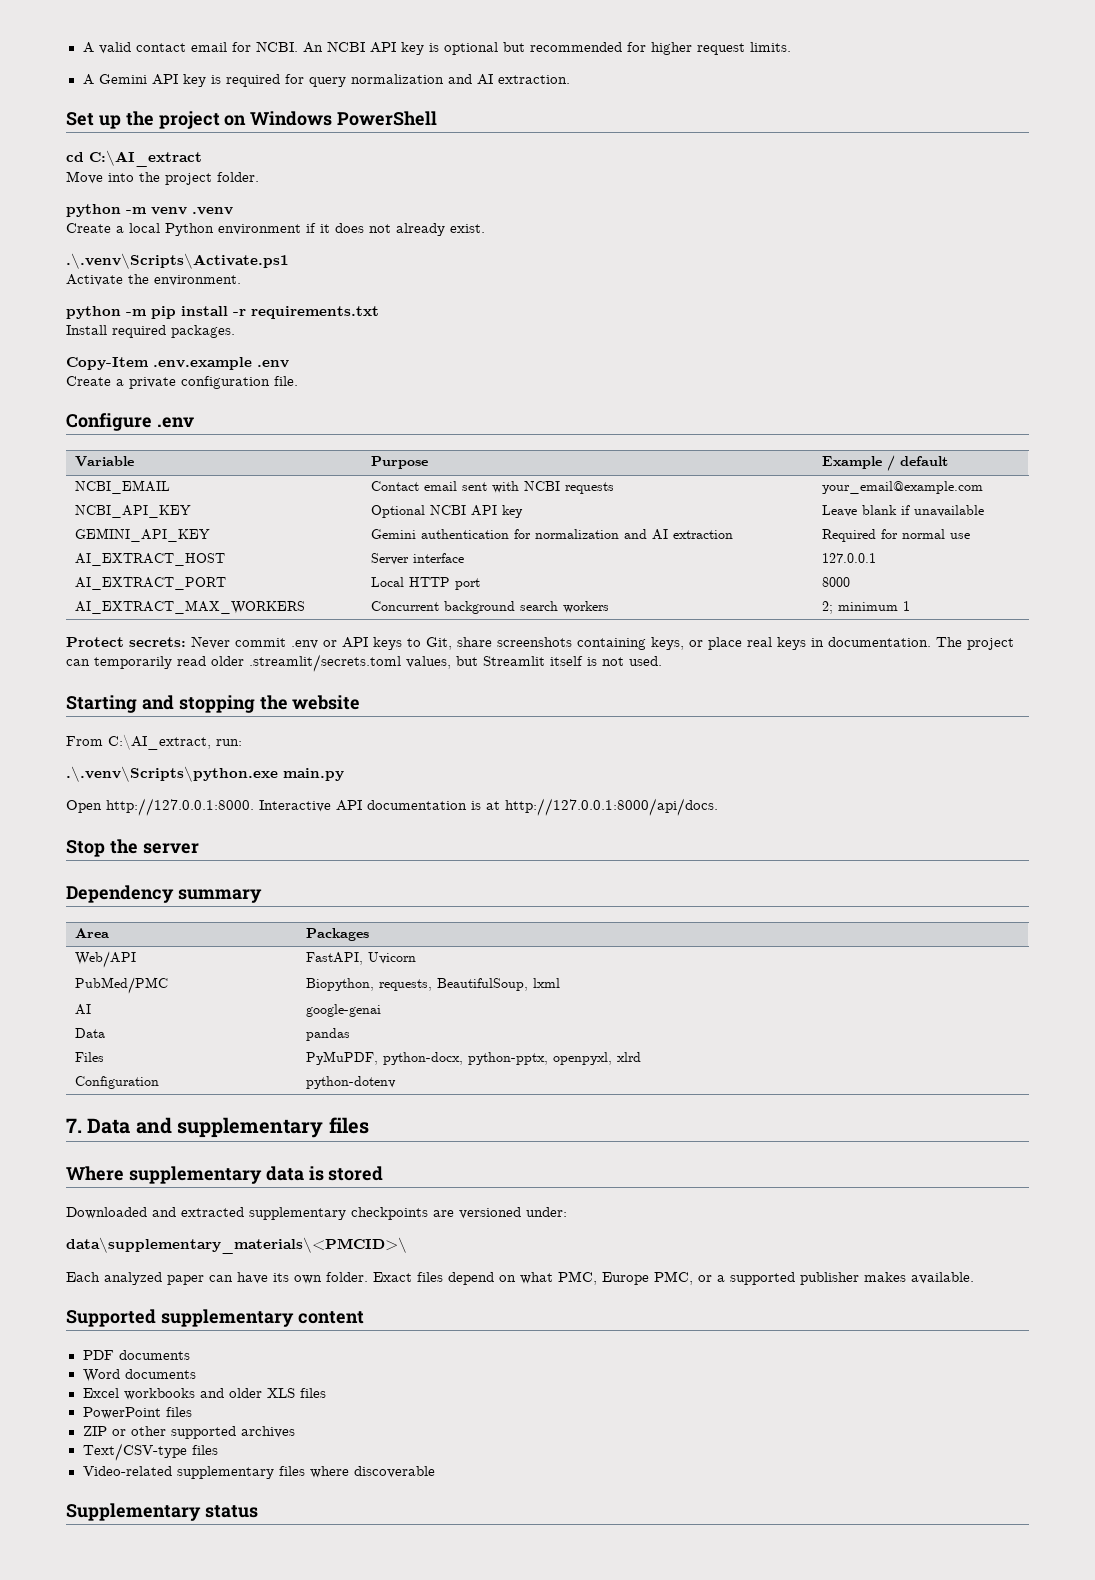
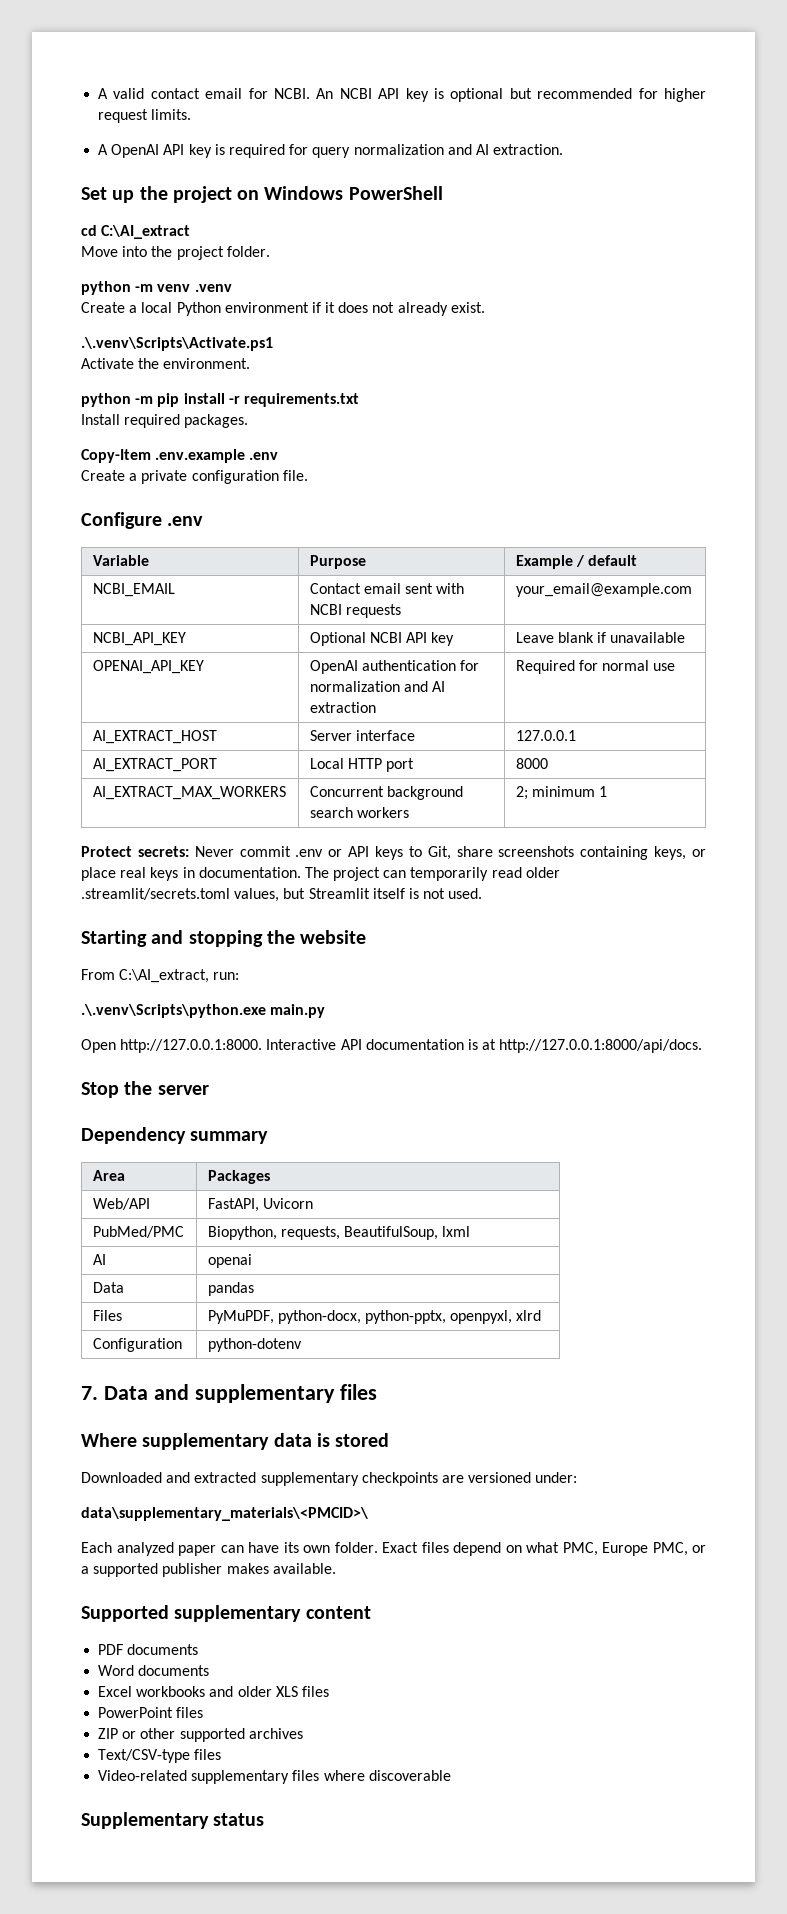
- A Gemini API key is required for query normalization and AI extraction.
+ A OpenAI API key is required for query normalization and AI extraction.
- GEMINI_API_KEY | Gemini authentication for normalization and AI extraction | Required for normal use
+ OPENAI_API_KEY | OpenAI authentication for normalization and AI extraction | Required for normal use
- AI | google-genai
+ AI | openai

